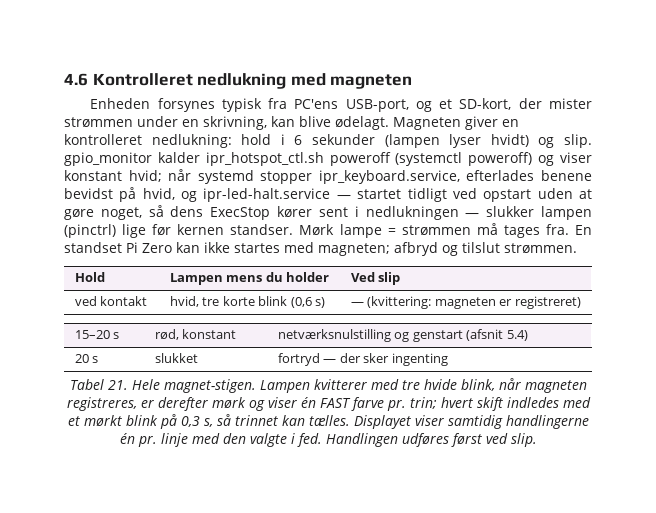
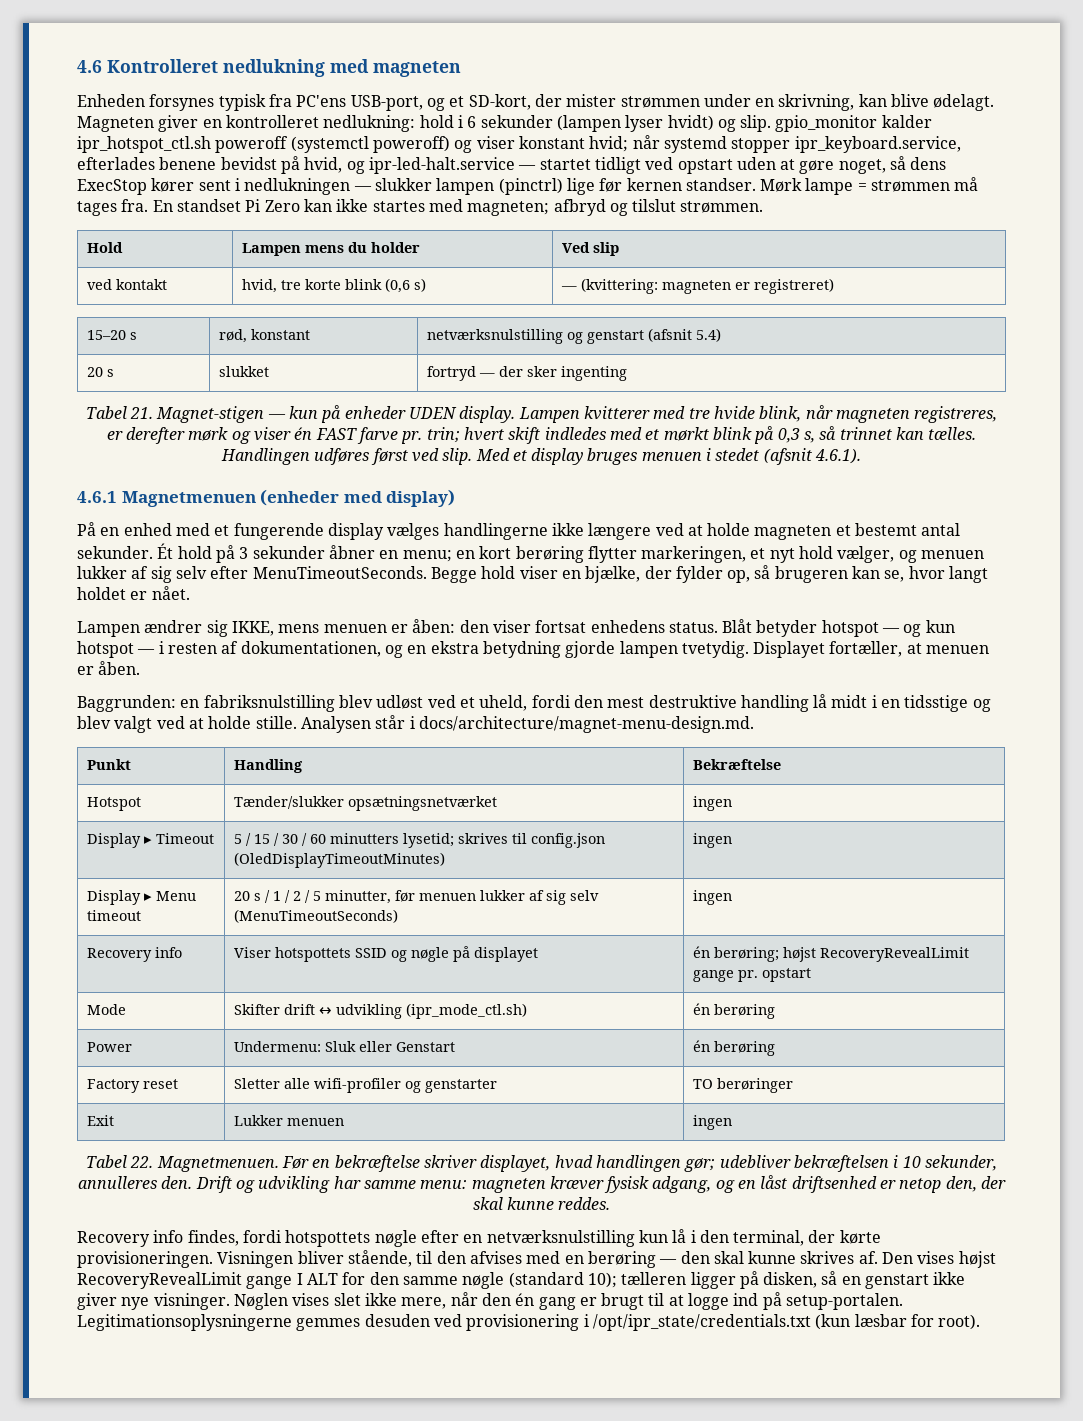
- Tabel 21. Hele magnet-stigen.
+ Tabel 21. Magnet-stigen — kun på enheder UDEN display.
- Displayet viser samtidig handlingerne én pr. linje med den valgte i fed.
+ Med et display bruges menuen i stedet (afsnit 4.6.1).
+ 4.6.1 Magnetmenuen (enheder med display)
+ På en enhed med et fungerende display vælges handlingerne ikke længere ved at holde magneten et bestemt antal sekunder. Ét hold på 3 sekunder åbner en menu; en kort berøring flytter markeringen, et nyt hold vælger, og menuen lukker af sig selv efter MenuTimeoutSeconds. Begge hold viser en bjælke, der fylder op, så brugeren kan se, hvor langt holdet er nået.
+ Lampen ændrer sig IKKE, mens menuen er åben: den viser fortsat enhedens status. Blåt betyder hotspot — og kun hotspot — i resten af dokumentationen, og en ekstra betydning gjorde lampen tvetydig. Displayet fortæller, at menuen er åben.
+ Baggrunden: en fabriksnulstilling blev udløst ved et uheld, fordi den mest destruktive handling lå midt i en tidsstige og blev valgt ved at holde stille. Analysen står i docs/architecture/magnet-menu-design.md.
+ Punkt | Handling | Bekræftelse
+ Hotspot | Tænder/slukker opsætningsnetværket | ingen
+ Display ▸ Timeout | 5 / 15 / 30 / 60 minutters lysetid; skrives til config.json (OledDisplayTimeoutMinutes) | ingen
+ Display ▸ Menu timeout | 20 s / 1 / 2 / 5 minutter, før menuen lukker af sig selv (MenuTimeoutSeconds) | ingen
+ Recovery info | Viser hotspottets SSID og nøgle på displayet | én berøring; højst RecoveryRevealLimit gange pr. opstart
+ Mode | Skifter drift ↔ udvikling (ipr_mode_ctl.sh) | én berøring
+ Power | Undermenu: Sluk eller Genstart | én berøring
+ Factory reset | Sletter alle wifi-profiler og genstarter | TO berøringer
+ Exit | Lukker menuen | ingen
+ Tabel 22. Magnetmenuen. Før en bekræftelse skriver displayet, hvad handlingen gør; udebliver bekræftelsen i 10 sekunder, annulleres den. Drift og udvikling har samme menu: magneten kræver fysisk adgang, og en låst driftsenhed er netop den, der skal kunne reddes.
+ Recovery info findes, fordi hotspottets nøgle efter en netværksnulstilling kun lå i den terminal, der kørte provisioneringen. Visningen bliver stående, til den afvises med en berøring — den skal kunne skrives af. Den vises højst RecoveryRevealLimit gange I ALT for den samme nøgle (standard 10); tælleren ligger på disken, så en genstart ikke giver nye visninger. Nøglen vises slet ikke mere, når den én gang er brugt til at logge ind på setup-portalen. Legitimationsoplysningerne gemmes desuden ved provisionering i /opt/ipr_state/credentials.txt (kun læsbar for root).

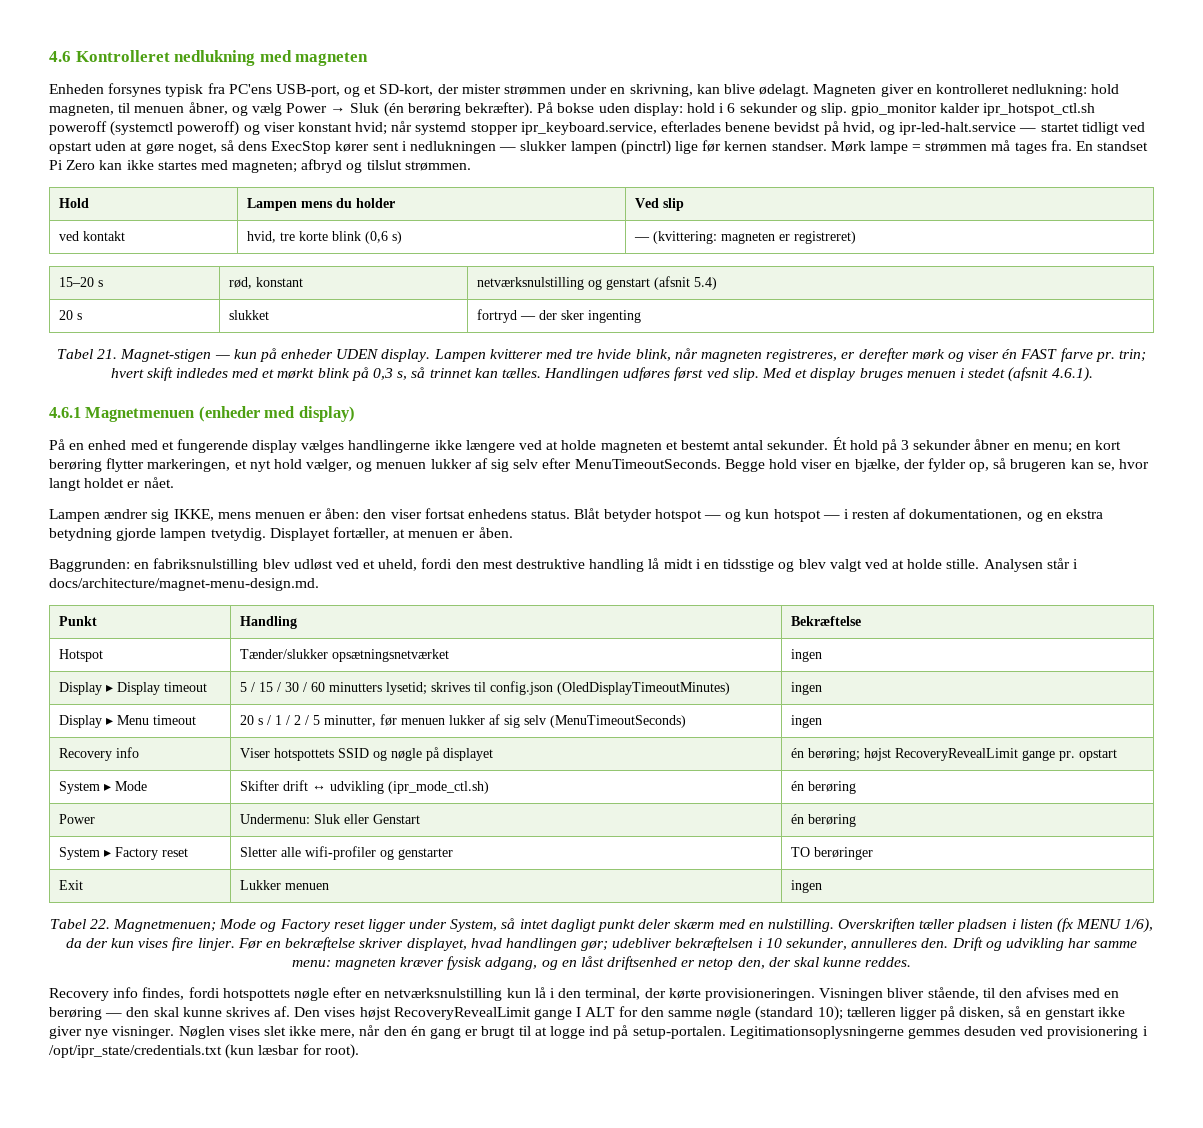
- Magneten giver en kontrolleret nedlukning: hold i 6 sekunder (lampen lyser hvidt) og slip. gpio_monitor kalder ipr_hotspot_ctl.sh poweroff (systemctl poweroff) og viser konstant hvid; når systemd stopper ipr_keyboard.service, efterlades benene bevidst på hvid, og ipr-led-halt.service — startet tidligt ved opstart uden at gøre noget, så dens ExecStop kører sent i nedlukningen — slukker lampen (pinctrl) lige før kernen standser.
+ Magneten giver en kontrolleret nedlukning: hold magneten, til menuen åbner, og vælg Power → Sluk (én berøring bekræfter). På bokse uden display: hold i 6 sekunder og slip. gpio_monitor kalder ipr_hotspot_ctl.sh poweroff (systemctl poweroff) og viser konstant hvid; når systemd stopper ipr_keyboard.service, efterlades benene bevidst på hvid, og ipr-led-halt.service — startet tidligt ved opstart uden at gøre noget, så dens ExecStop kører sent i nedlukningen — slukker lampen (pinctrl) lige før kernen standser.
- Display ▸ Timeout | 5 / 15 / 30 / 60 minutters lysetid; skrives til config.json (OledDisplayTimeoutMinutes) | ingen
+ Display ▸ Display timeout | 5 / 15 / 30 / 60 minutters lysetid; skrives til config.json (OledDisplayTimeoutMinutes) | ingen
- Mode | Skifter drift ↔ udvikling (ipr_mode_ctl.sh) | én berøring
+ System ▸ Mode | Skifter drift ↔ udvikling (ipr_mode_ctl.sh) | én berøring
- Factory reset | Sletter alle wifi-profiler og genstarter | TO berøringer
+ System ▸ Factory reset | Sletter alle wifi-profiler og genstarter | TO berøringer
- Tabel 22. Magnetmenuen.
+ Tabel 22. Magnetmenuen; Mode og Factory reset ligger under System, så intet dagligt punkt deler skærm med en nulstilling. Overskriften tæller pladsen i listen (fx MENU 1/6), da der kun vises fire linjer.

